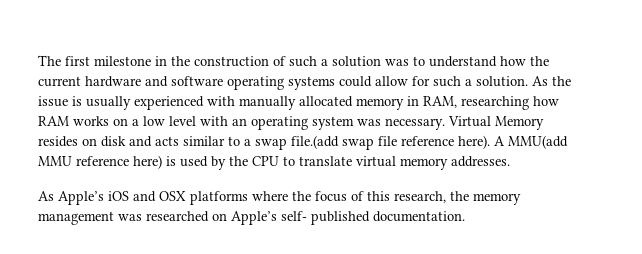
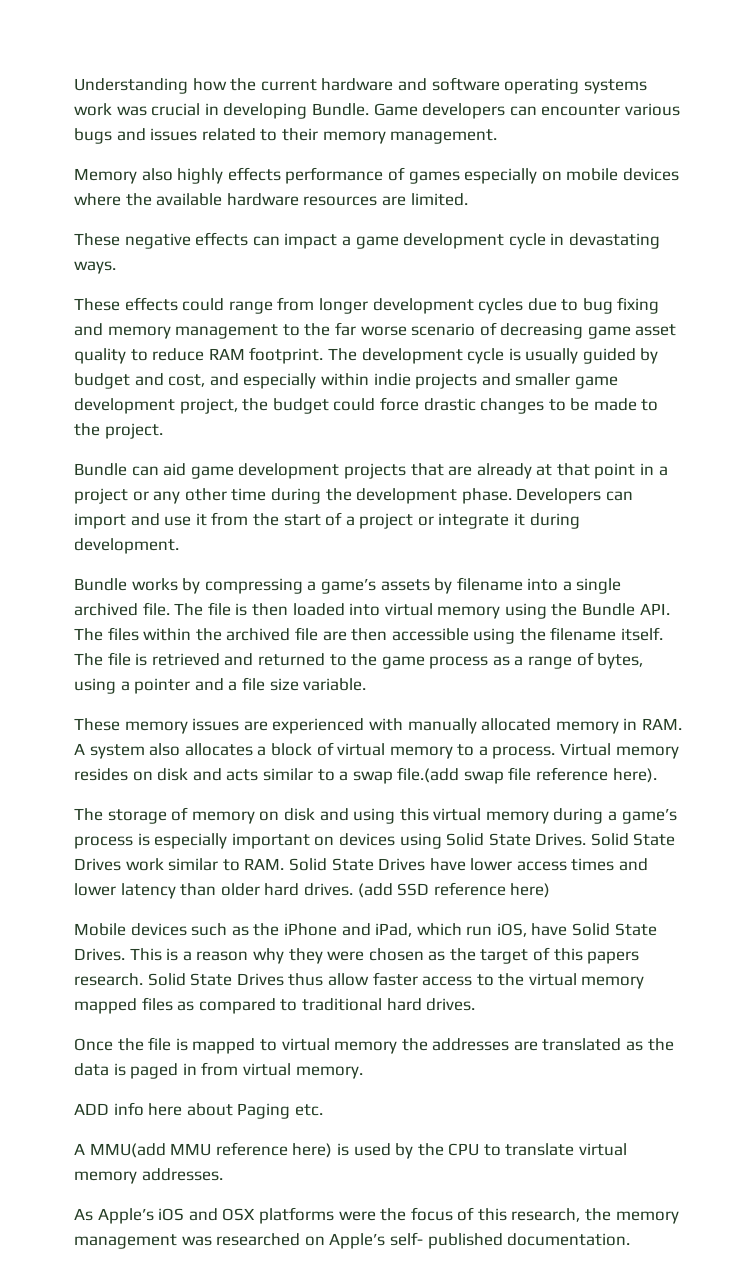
- The first milestone in the construction of such a solution was to understand how the current hardware and software operating systems could allow for such a solution. As the issue is usually experienced with manually allocated memory in RAM, researching how RAM works on a low level with an operating system was necessary. Virtual Memory resides on disk and acts similar to a swap file.(add swap file reference here). A MMU(add MMU reference here) is used by the CPU to translate virtual memory addresses.
+ Understanding how the current hardware and software operating systems work was crucial in developing Bundle. Game developers can encounter various bugs and issues related to their memory management.
+ Memory also highly effects performance of games especially on mobile devices where the available hardware resources are limited.
+ These negative effects can impact a game development cycle in devastating ways.
+ These effects could range from longer development cycles due to bug fixing and memory management to the far worse scenario of decreasing game asset quality to reduce RAM footprint. The development cycle is usually guided by budget and cost, and especially within indie projects and smaller game development project, the budget could force drastic changes to be made to the project.
+ Bundle can aid game development projects that are already at that point in a project or any other time during the development phase. Developers can import and use it from the start of a project or integrate it during development.
+ Bundle works by compressing a game’s assets by filename into a single archived file. The file is then loaded into virtual memory using the Bundle API. The files within the archived file are then accessible using the filename itself. The file is retrieved and returned to the game process as a range of bytes, using a pointer and a file size variable.
+ These memory issues are experienced with manually allocated memory in RAM. A system also allocates a block of virtual memory to a process. Virtual memory resides on disk and acts similar to a swap file.(add swap file reference here).
+ The storage of memory on disk and using this virtual memory during a game’s process is especially important on devices using Solid State Drives. Solid State Drives work similar to RAM. Solid State Drives have lower access times and lower latency than older hard drives. (add SSD reference here)
+ Mobile devices such as the iPhone and iPad, which run iOS, have Solid State Drives. This is a reason why they were chosen as the target of this papers research. Solid State Drives thus allow faster access to the virtual memory mapped files as compared to traditional hard drives.
+ Once the file is mapped to virtual memory the addresses are translated as the data is paged in from virtual memory.
+ ADD info here about Paging etc.
+ A MMU(add MMU reference here) is used by the CPU to translate virtual memory addresses.
- As Apple’s iOS and OSX platforms where the focus of this research, the memory management was researched on Apple’s self- published documentation.
+ As Apple’s iOS and OSX platforms were the focus of this research, the memory management was researched on Apple’s self- published documentation.

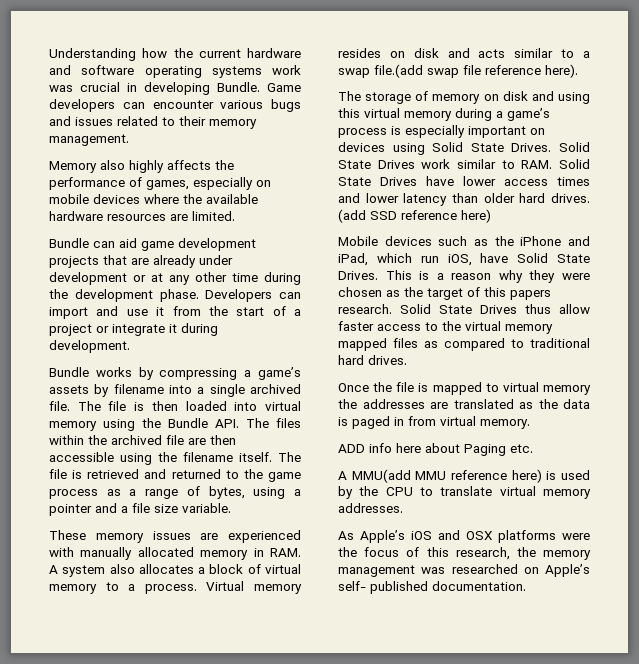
- Memory also highly effects performance of games especially on mobile devices where the available hardware resources are limited.
+ Memory also highly affects the performance of games, especially on mobile devices where the available hardware resources are limited.
- These negative effects can impact a game development cycle in devastating ways.
- These effects could range from longer development cycles due to bug fixing and memory management to the far worse scenario of decreasing game asset quality to reduce RAM footprint. The development cycle is usually guided by budget and cost, and especially within indie projects and smaller game development project, the budget could force drastic changes to be made to the project.
- Bundle can aid game development projects that are already at that point in a project or any other time during the development phase.
+ Bundle can aid game development projects that are already under development or at any other time during the development phase.

